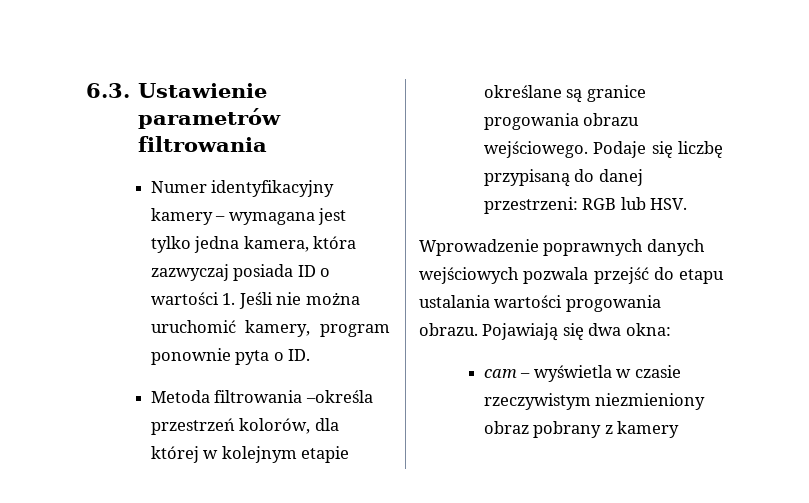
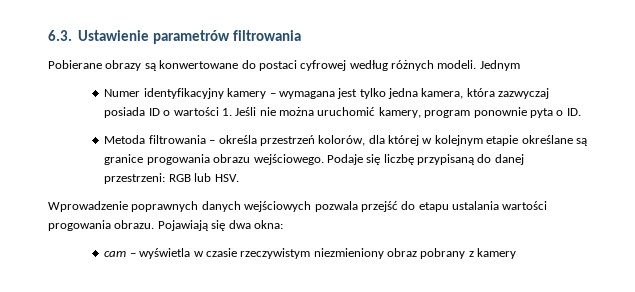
+ Pobierane obrazy są konwertowane do postaci cyfrowej według różnych modeli. Jednym
- Metoda filtrowania –określa przestrzeń kolorów, dla której w kolejnym etapie określane są granice progowania obrazu wejściowego.
+ Metoda filtrowania – określa przestrzeń kolorów, dla której w kolejnym etapie określane są granice progowania obrazu wejściowego.

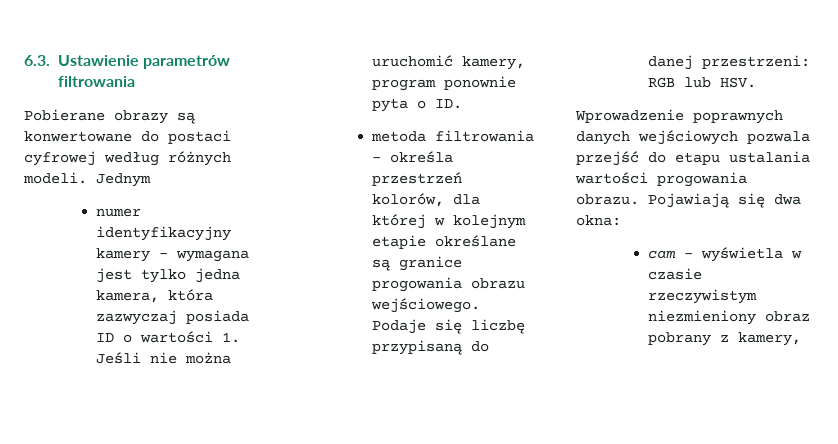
- Numer identyfikacyjny kamery – wymagana jest tylko jedna kamera, która zazwyczaj posiada ID o wartości 1. Jeśli nie można uruchomić kamery, program ponownie pyta o ID.
+ numer identyfikacyjny kamery – wymagana jest tylko jedna kamera, która zazwyczaj posiada ID o wartości 1. Jeśli nie można uruchomić kamery, program ponownie pyta o ID.
- Metoda filtrowania – określa przestrzeń kolorów, dla której w kolejnym etapie określane są granice progowania obrazu wejściowego.
+ metoda filtrowania – określa przestrzeń kolorów, dla której w kolejnym etapie określane są granice progowania obrazu wejściowego.
- cam – wyświetla w czasie rzeczywistym niezmieniony obraz pobrany z kamery
+ cam – wyświetla w czasie rzeczywistym niezmieniony obraz pobrany z kamery,

